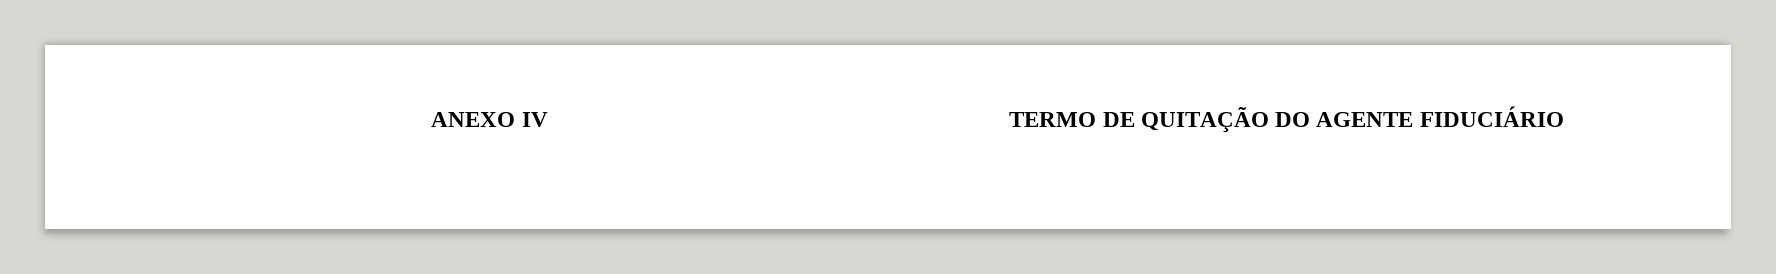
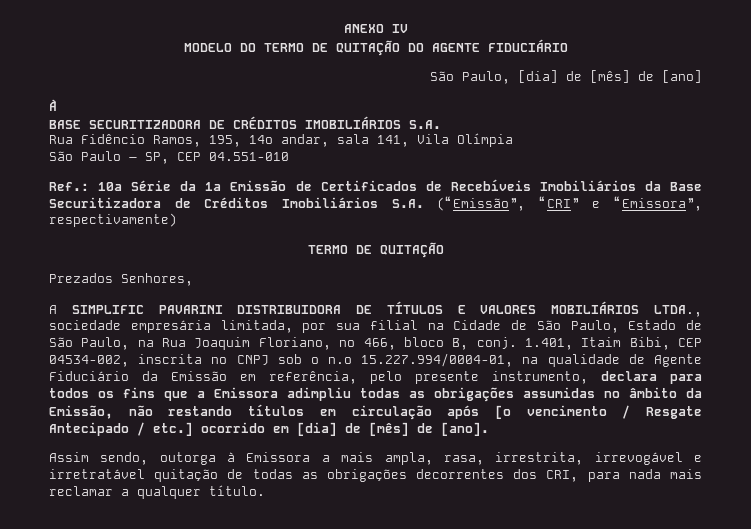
- TERMO DE QUITAÇÃO DO AGENTE FIDUCIÁRIO
+ MODELO DO TERMO DE QUITAÇÃO DO AGENTE FIDUCIÁRIO
+ São Paulo, [dia] de [mês] de [ano]
+ À
+ BASE SECURITIZADORA DE CRÉDITOS IMOBILIÁRIOS S.A.
+ Rua Fidêncio Ramos, 195, 14º andar, sala 141, Vila Olímpia
+ São Paulo – SP, CEP 04.551-010
+ Ref.: 10ª Série da 1ª Emissão de Certificados de Recebíveis Imobiliários da Base Securitizadora de Créditos Imobiliários S.A. (“Emissão”, “CRI” e “Emissora”, respectivamente)
+ TERMO DE QUITAÇÃO
+ Prezados Senhores,
+ A SIMPLIFIC PAVARINI DISTRIBUIDORA DE TÍTULOS E VALORES MOBILIÁRIOS LTDA., sociedade empresária limitada, por sua filial na Cidade de São Paulo, Estado de São Paulo, na Rua Joaquim Floriano, nº 466, bloco B, conj. 1.401, Itaim Bibi, CEP 04534-002, inscrita no CNPJ sob o n.º 15.227.994/0004-01, na qualidade de Agente Fiduciário da Emissão em referência, pelo presente instrumento, declara para todos os fins que a Emissora adimpliu todas as obrigações assumidas no âmbito da Emissão, não restando títulos em circulação após [o vencimento / Resgate Antecipado / etc.] ocorrido em [dia] de [mês] de [ano].
+ Assim sendo, outorga à Emissora a mais ampla, rasa, irrestrita, irrevogável e irretratável quitação de todas as obrigações decorrentes dos CRI, para nada mais reclamar a qualquer título.

